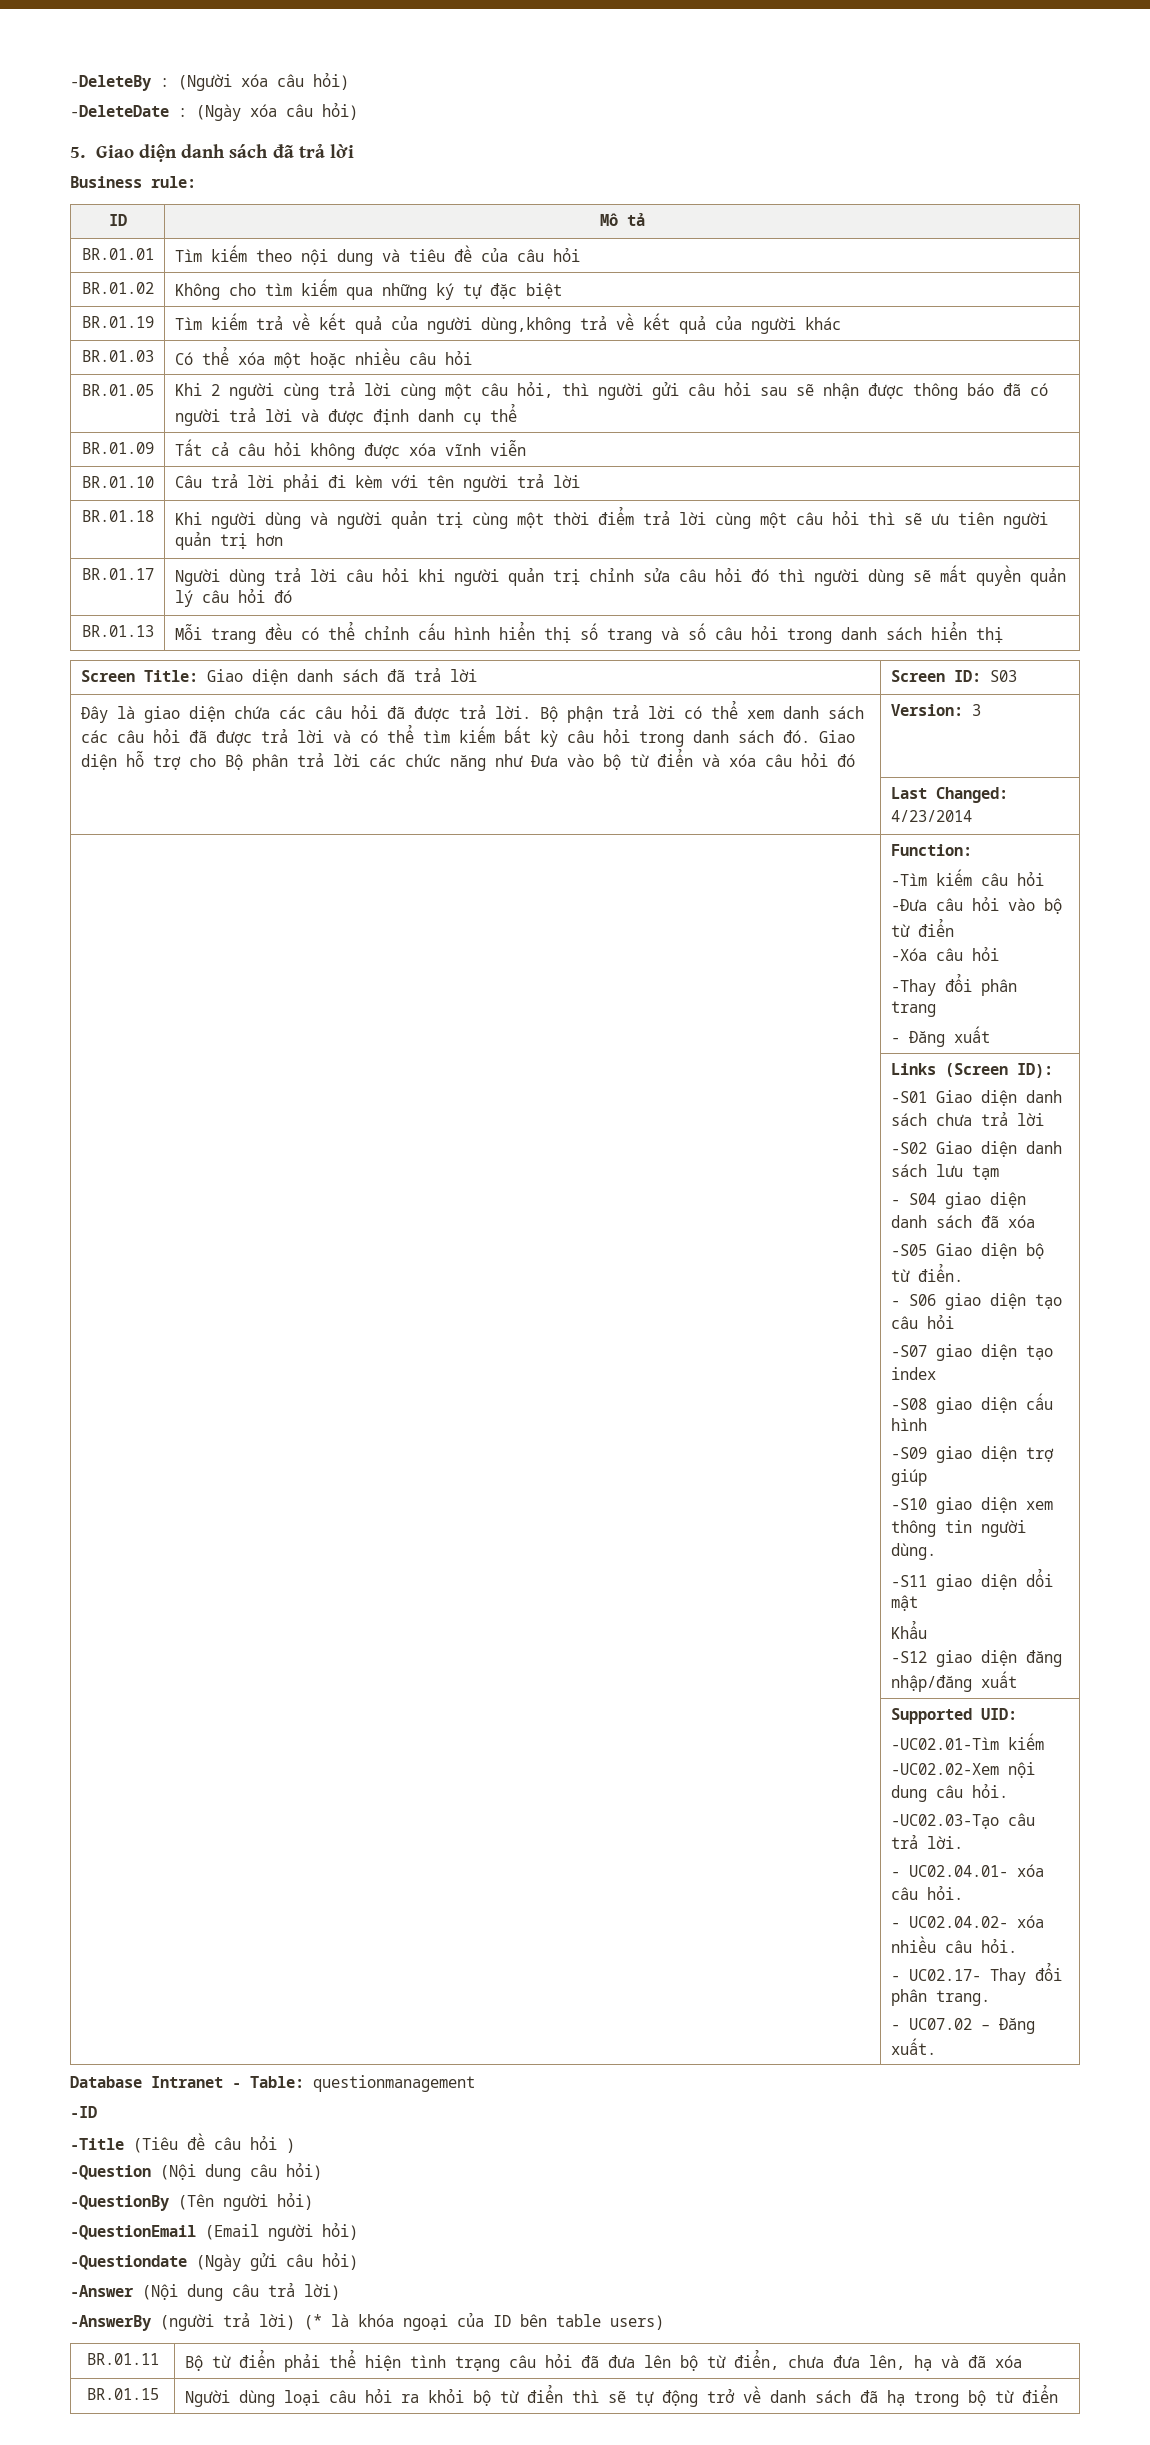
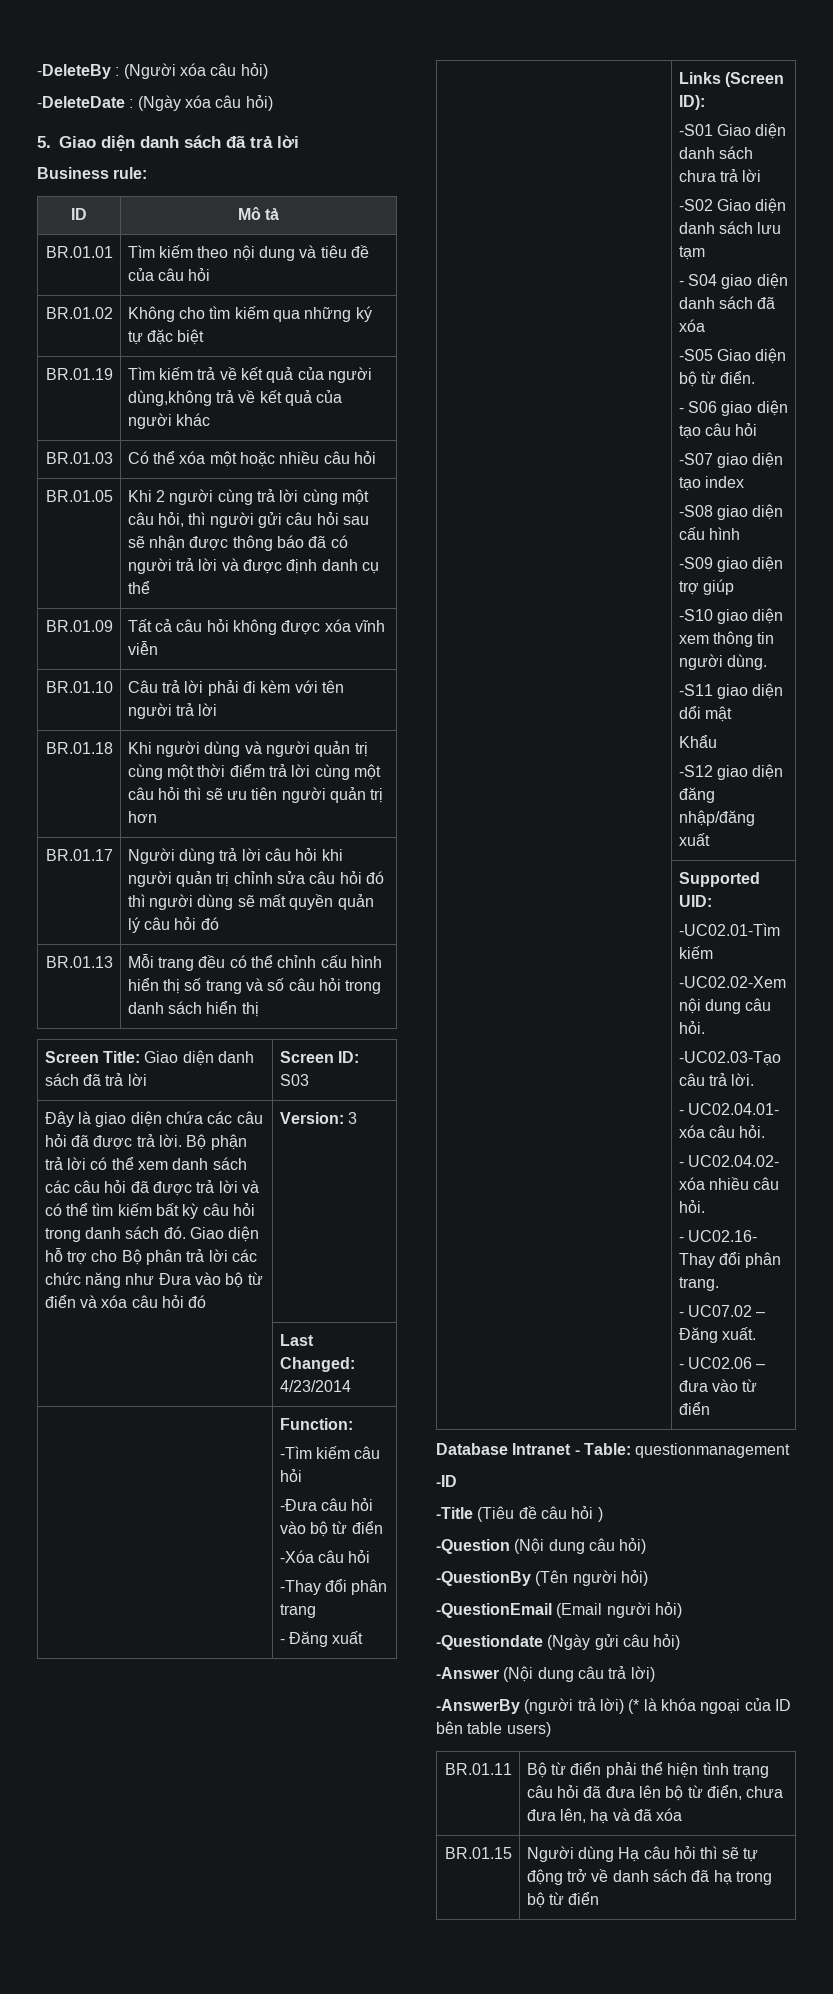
- - UC02.17- Thay đổi phân trang.
+ - UC02.16- Thay đổi phân trang.
+ - UC02.06 – đưa vào từ điển
- BR.01.15 | Người dùng loại câu hỏi ra khỏi bộ từ điển thì sẽ tự động trở về danh sách đã hạ trong bộ từ điển
+ BR.01.15 | Người dùng Hạ câu hỏi thì sẽ tự động trở về danh sách đã hạ trong bộ từ điển

